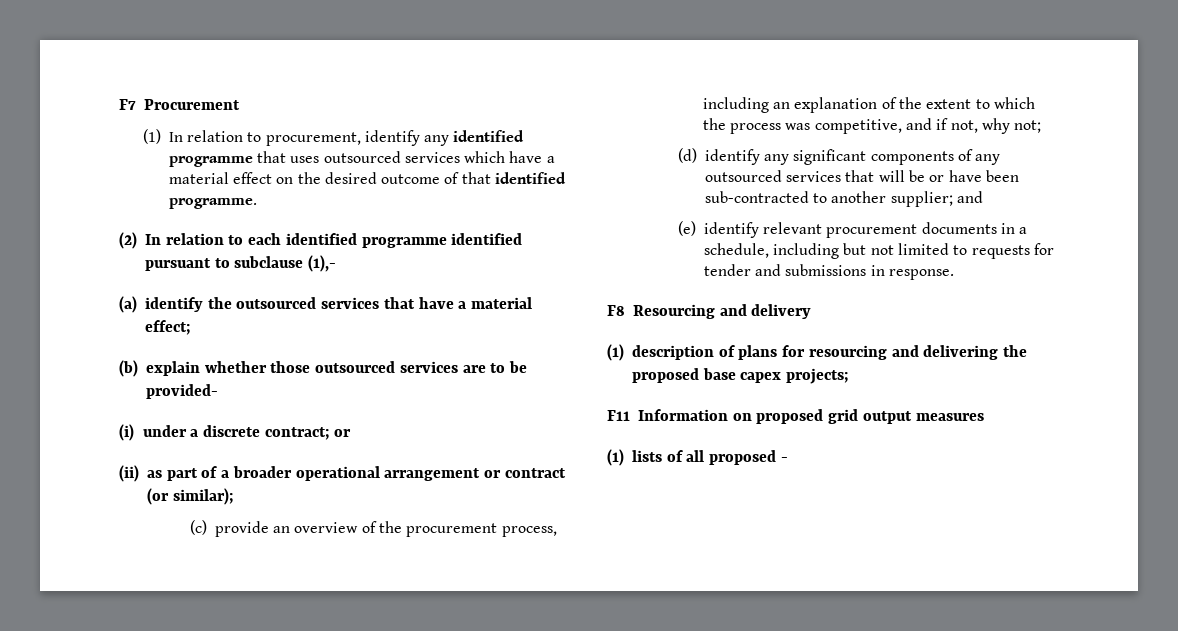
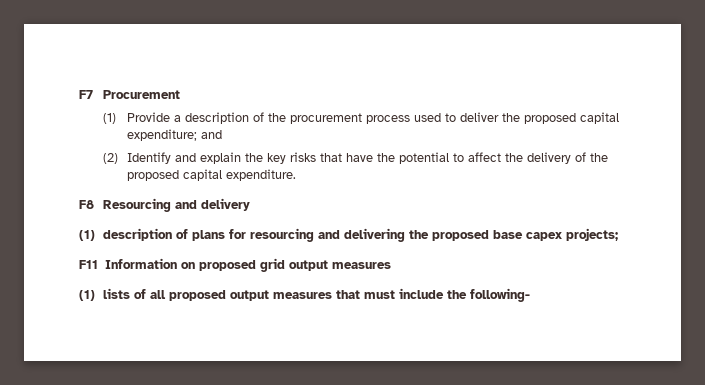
- (1) In relation to procurement, identify any identified programme that uses outsourced services which have a material effect on the desired outcome of that identified programme.
- (2) In relation to each identified programme identified pursuant to subclause (1),-
- (a) identify the outsourced services that have a material effect;
- (b) explain whether those outsourced services are to be provided-
- (i) under a discrete contract; or
- (ii) as part of a broader operational arrangement or contract (or similar);
- (c) provide an overview of the procurement process, including an explanation of the extent to which the process was competitive, and if not, why not;
- (d) identify any significant components of any outsourced services that will be or have been sub-contracted to another supplier; and
- (e) identify relevant procurement documents in a schedule, including but not limited to requests for tender and submissions in response.
+ (1) Provide a description of the procurement process used to deliver the proposed capital expenditure; and
+ (2) Identify and explain the key risks that have the potential to affect the delivery of the proposed capital expenditure.
- (1) lists of all proposed -
+ (1) lists of all proposed output measures that must include the following-

